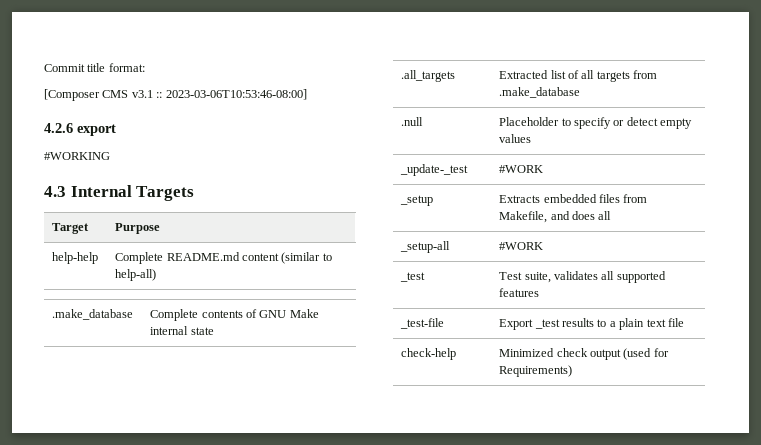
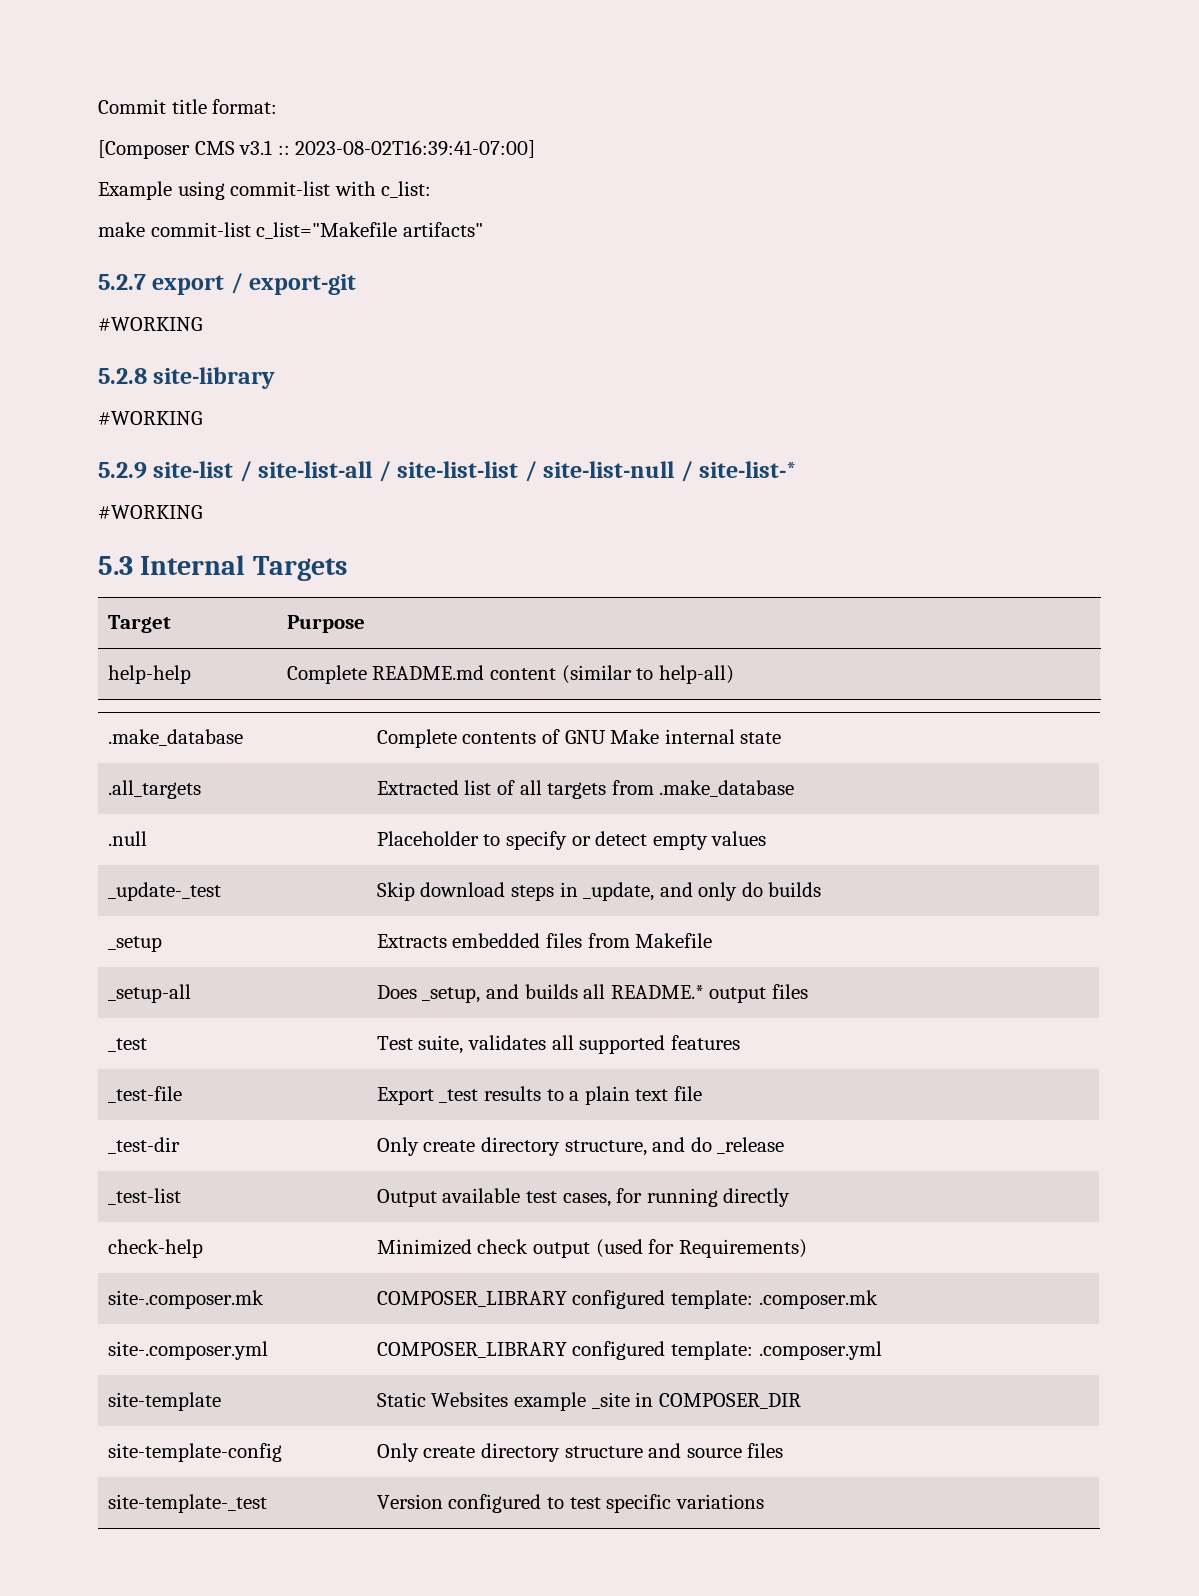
- [Composer CMS v3.1 :: 2023-03-06T10:53:46-08:00]
- 4.2.6 export
+ [Composer CMS v3.1 :: 2023-08-02T16:39:41-07:00]
+ Example using commit-list with c_list:
+ make commit-list c_list="Makefile artifacts"
+ 5.2.7 export / export-git
  #WORKING
- 4.3 Internal Targets
+ 5.2.8 site-library
+ #WORKING
+ 5.2.9 site-list / site-list-all / site-list-list / site-list-null / site-list-*
+ #WORKING
+ 5.3 Internal Targets
- _update-_test | #WORK
+ _update-_test | Skip download steps in _update, and only do builds
- _setup | Extracts embedded files from Makefile, and does all
- _setup-all | #WORK
+ _setup | Extracts embedded files from Makefile
+ _setup-all | Does _setup, and builds all README.* output files
+ _test-dir | Only create directory structure, and do _release
+ _test-list | Output available test cases, for running directly
+ site-.composer.mk | COMPOSER_LIBRARY configured template: .composer.mk
+ site-.composer.yml | COMPOSER_LIBRARY configured template: .composer.yml
+ site-template | Static Websites example _site in COMPOSER_DIR
+ site-template-config | Only create directory structure and source files
+ site-template-_test | Version configured to test specific variations

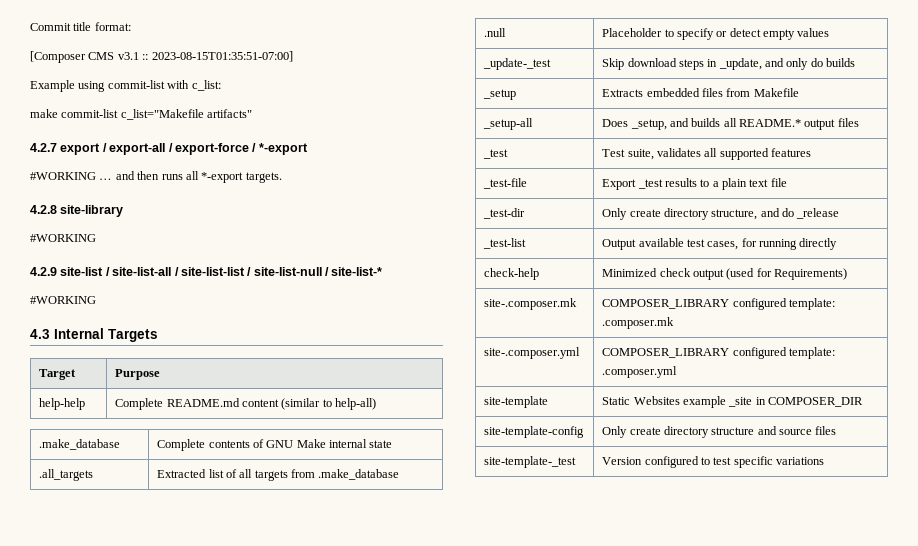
- [Composer CMS v3.1 :: 2023-08-02T16:39:41-07:00]
+ [Composer CMS v3.1 :: 2023-08-15T01:35:51-07:00]
- 5.2.7 export / export-git
- #WORKING
- 5.2.8 site-library
+ 4.2.7 export / export-all / export-force / *-export
+ #WORKING … and then runs all *-export targets.
+ 4.2.8 site-library
- 5.2.9 site-list / site-list-all / site-list-list / site-list-null / site-list-*
+ 4.2.9 site-list / site-list-all / site-list-list / site-list-null / site-list-*
- 5.3 Internal Targets
+ 4.3 Internal Targets

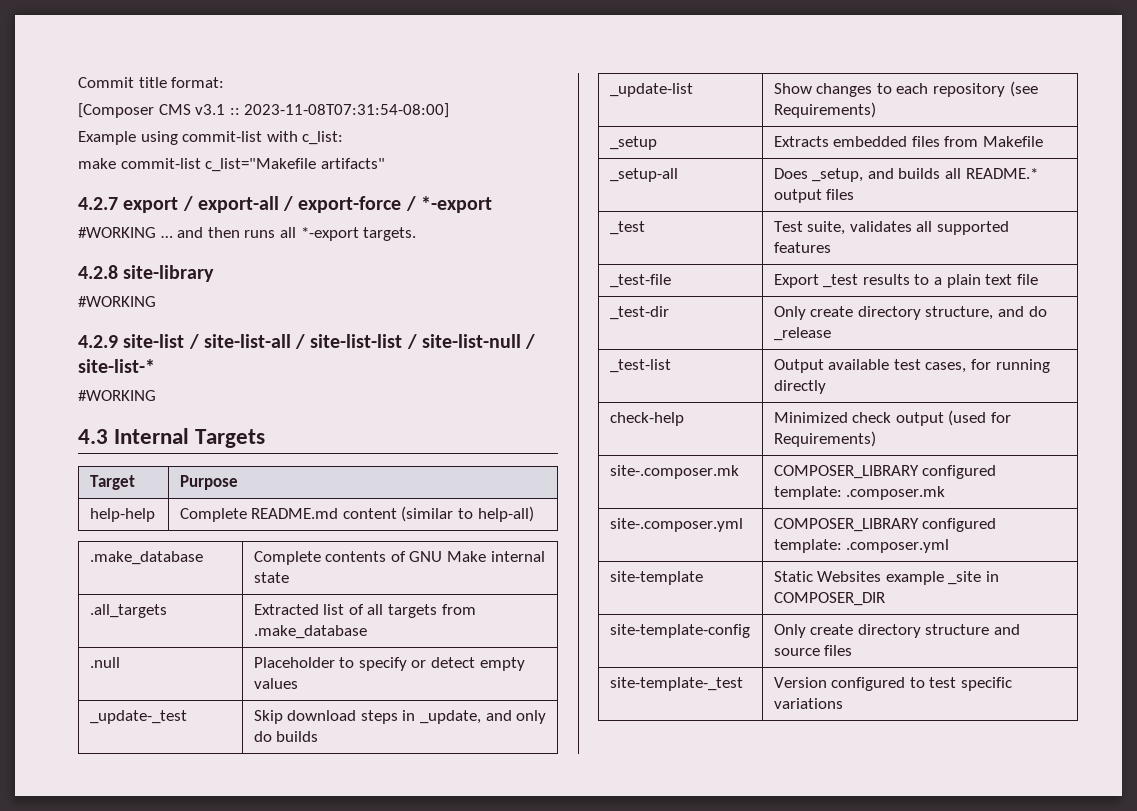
- [Composer CMS v3.1 :: 2023-08-15T01:35:51-07:00]
+ [Composer CMS v3.1 :: 2023-11-08T07:31:54-08:00]
+ _update-list | Show changes to each repository (see Requirements)

